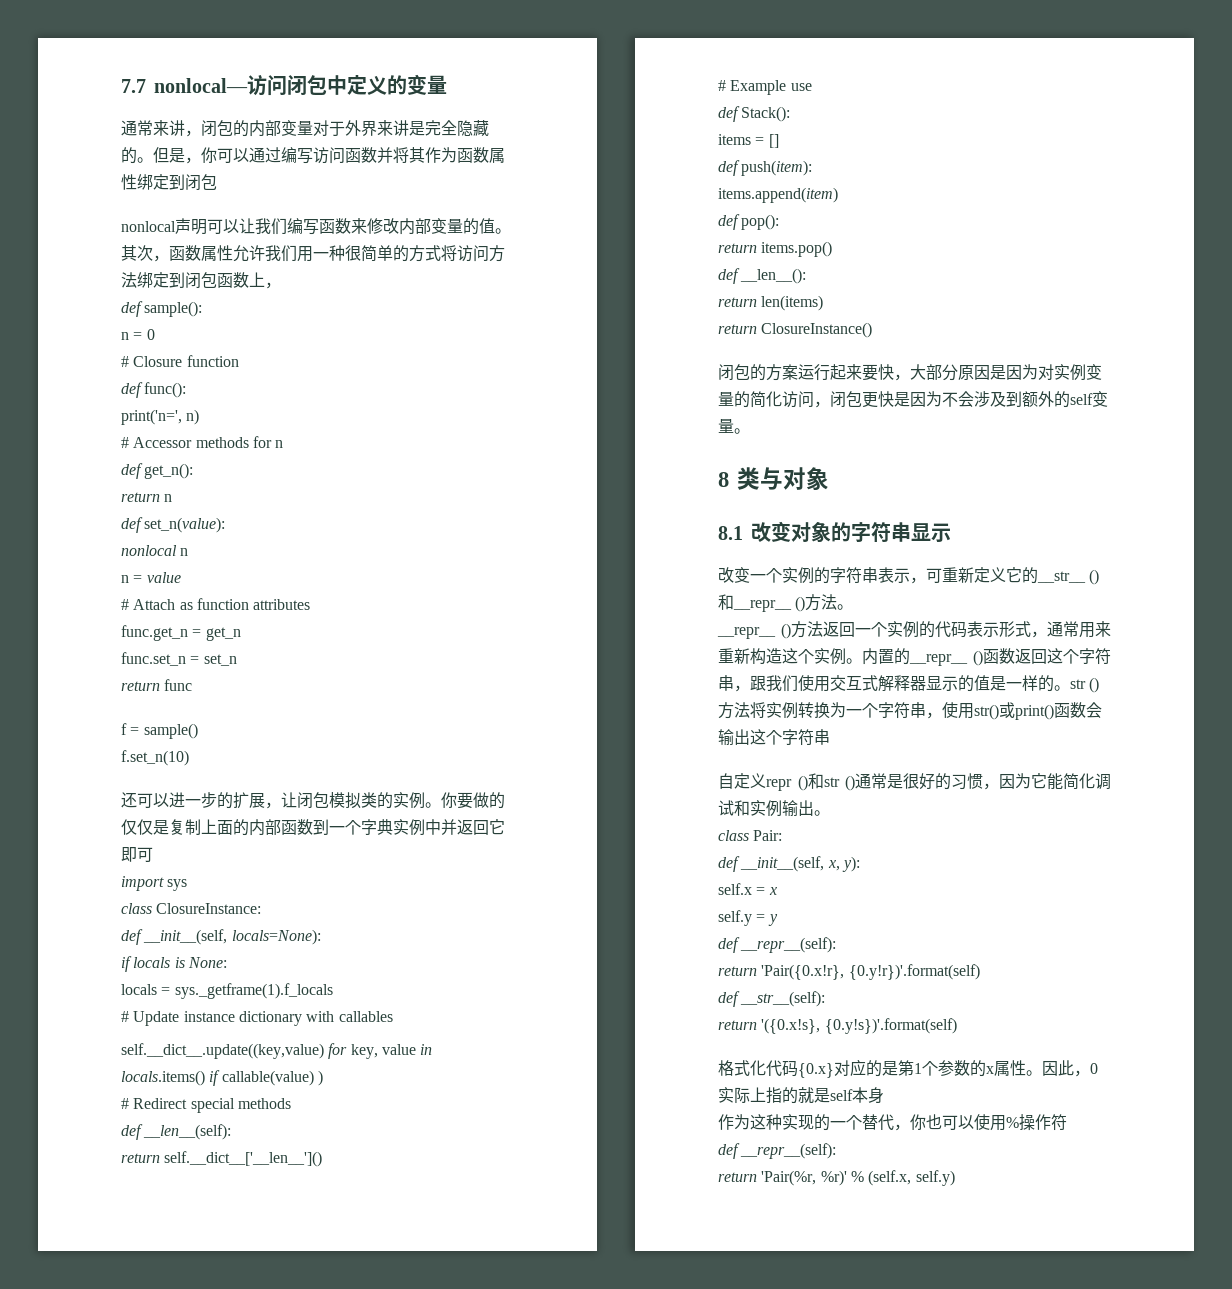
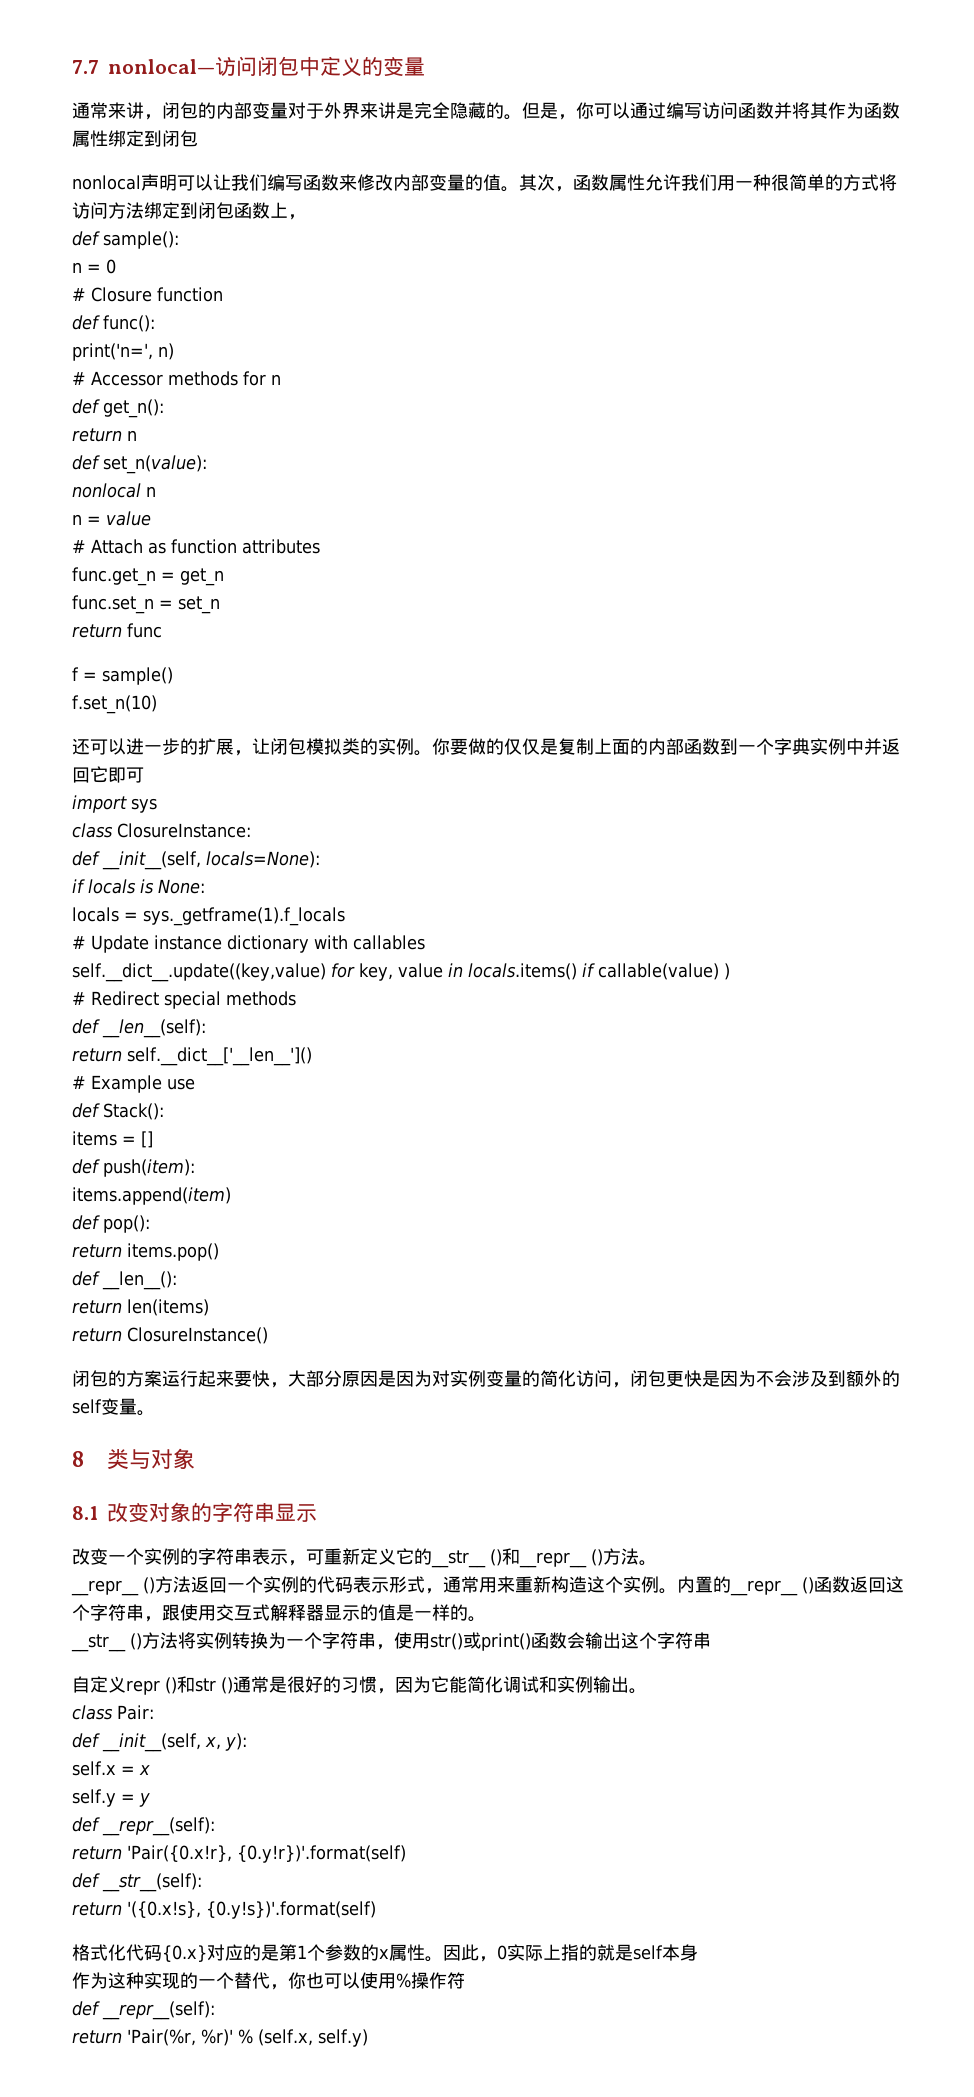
- 内置的__repr__ ()函数返回这个字符串，跟我们使用交互式解释器显示的值是一样的。str ()方法将实例转换为一个字符串，使用str()或print()函数会输出这个字符串
+ 内置的__repr__ ()函数返回这个字符串，跟使用交互式解释器显示的值是一样的。
+ __str__ ()方法将实例转换为一个字符串，使用str()或print()函数会输出这个字符串

